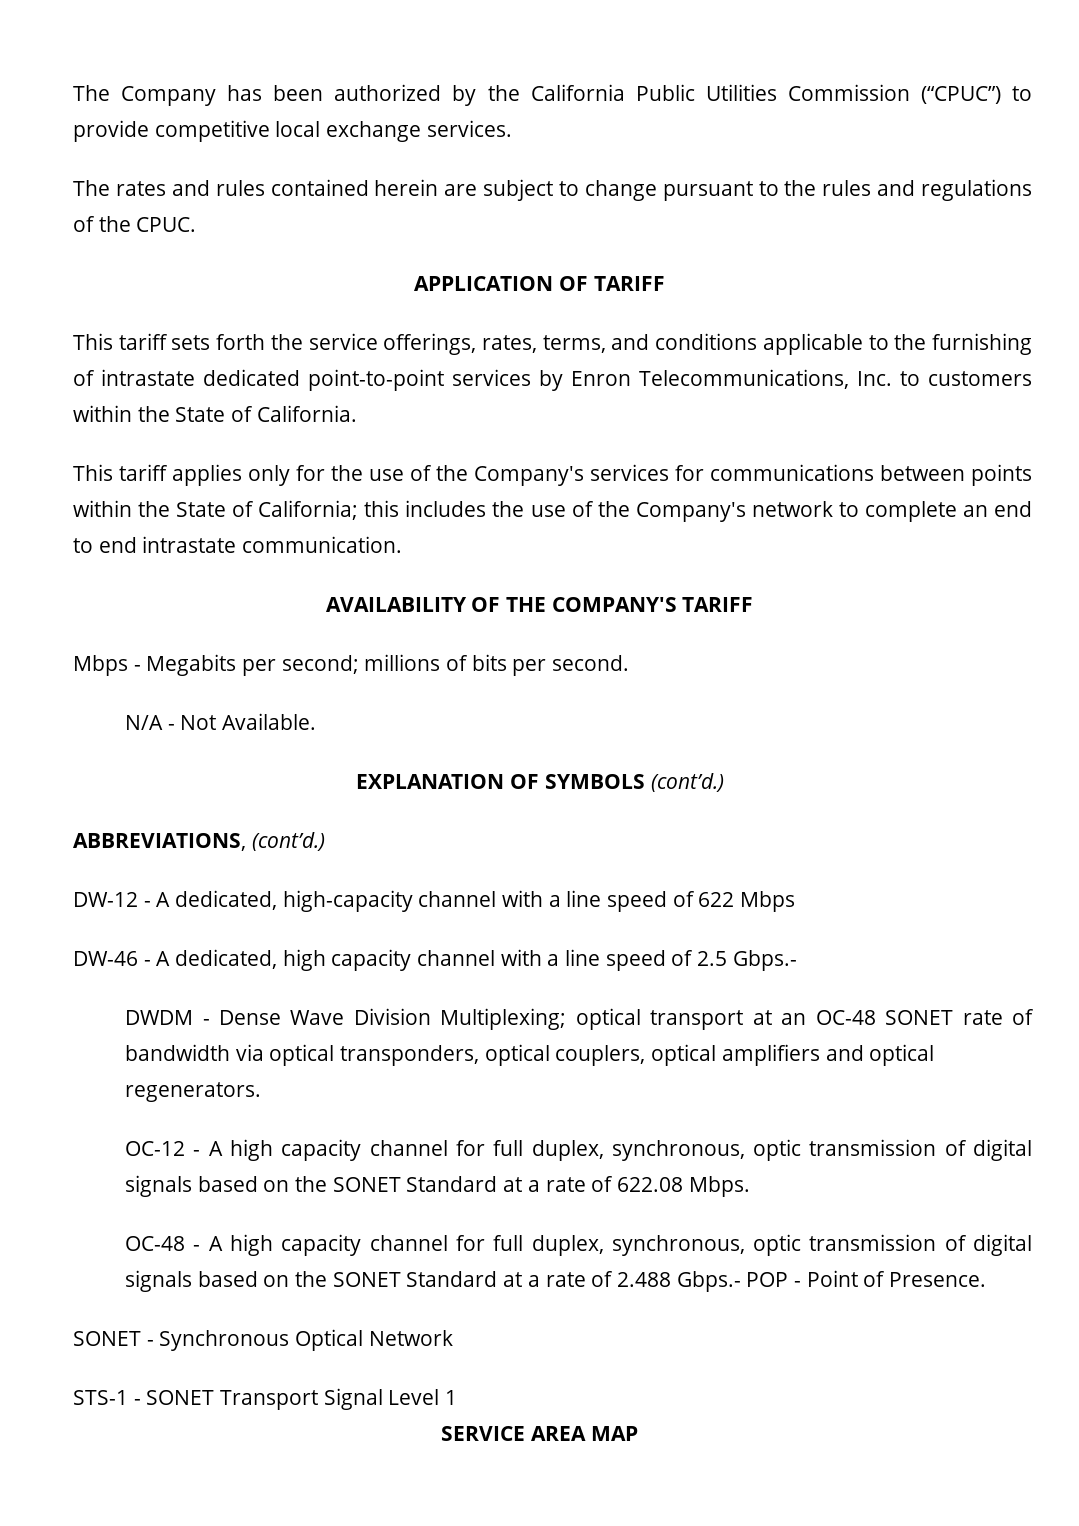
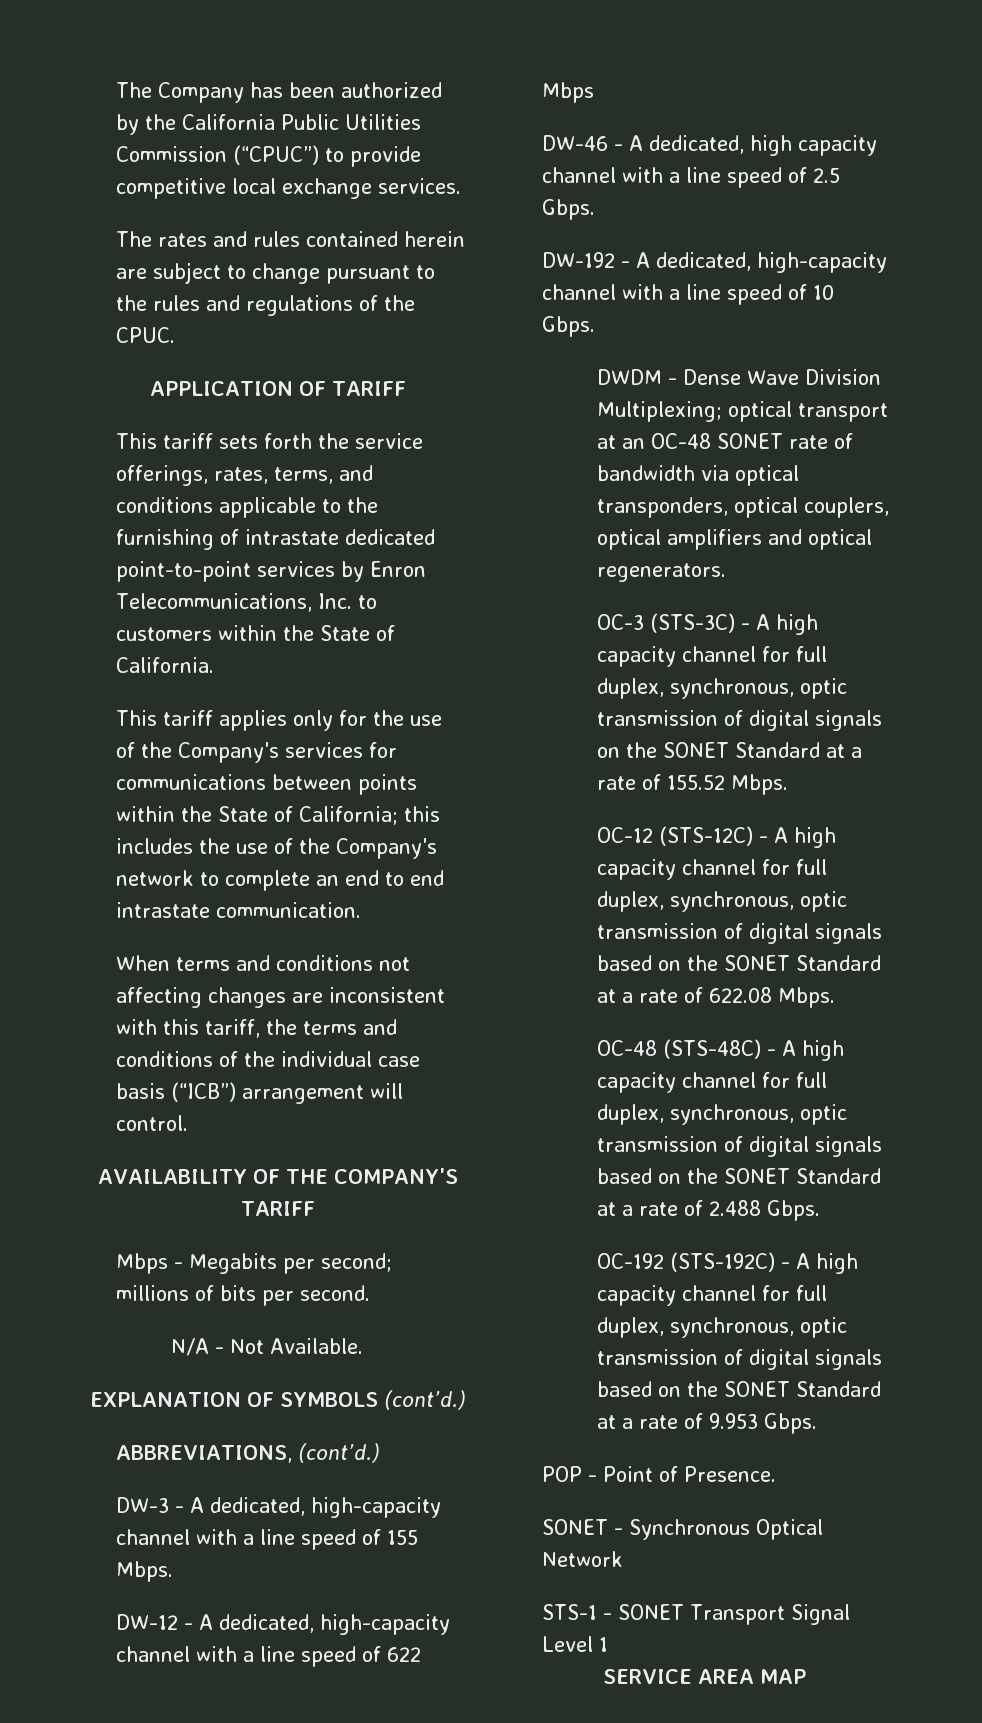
+ When terms and conditions not affecting changes are inconsistent with this tariff, the terms and conditions of the individual case basis (“ICB”) arrangement will control.
+ DW-3 - A dedicated, high-capacity channel with a line speed of 155 Mbps.
- DW-46 - A dedicated, high capacity channel with a line speed of 2.5 Gbps.-
+ DW-46 - A dedicated, high capacity channel with a line speed of 2.5 Gbps.
+ DW-192 - A dedicated, high-capacity channel with a line speed of 10 Gbps.
+ OC-3 (STS-3C) - A high capacity channel for full duplex, synchronous, optic transmission of digital signals on the SONET Standard at a rate of 155.52 Mbps.
- OC-12 - A high capacity channel for full duplex, synchronous, optic transmission of digital signals based on the SONET Standard at a rate of 622.08 Mbps.
+ OC-12 (STS-12C) - A high capacity channel for full duplex, synchronous, optic transmission of digital signals based on the SONET Standard at a rate of 622.08 Mbps.
- OC-48 - A high capacity channel for full duplex, synchronous, optic transmission of digital signals based on the SONET Standard at a rate of 2.488 Gbps.- POP - Point of Presence.
+ OC-48 (STS-48C) - A high capacity channel for full duplex, synchronous, optic transmission of digital signals based on the SONET Standard at a rate of 2.488 Gbps.
+ OC-192 (STS-192C) - A high capacity channel for full duplex, synchronous, optic transmission of digital signals based on the SONET Standard at a rate of 9.953 Gbps.
+ POP - Point of Presence.

